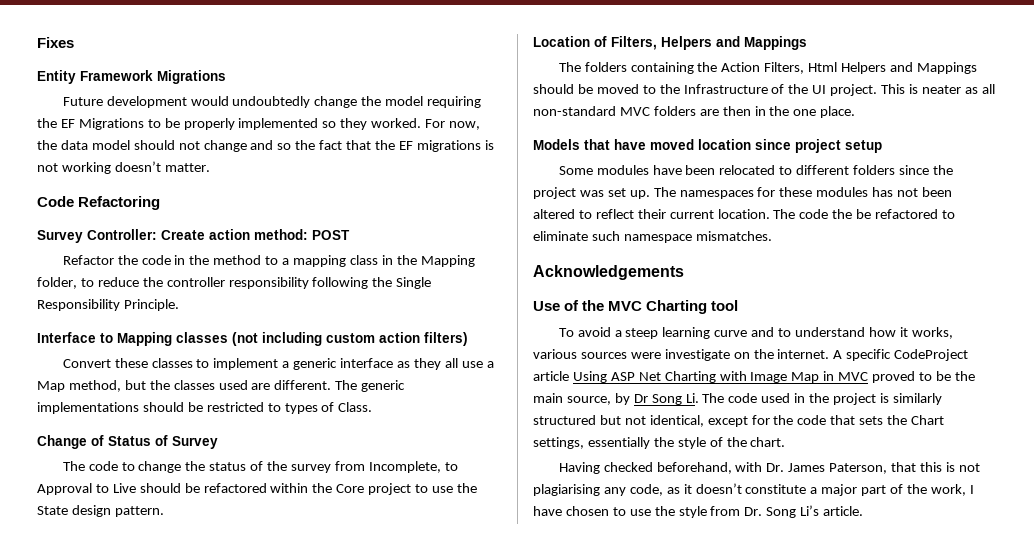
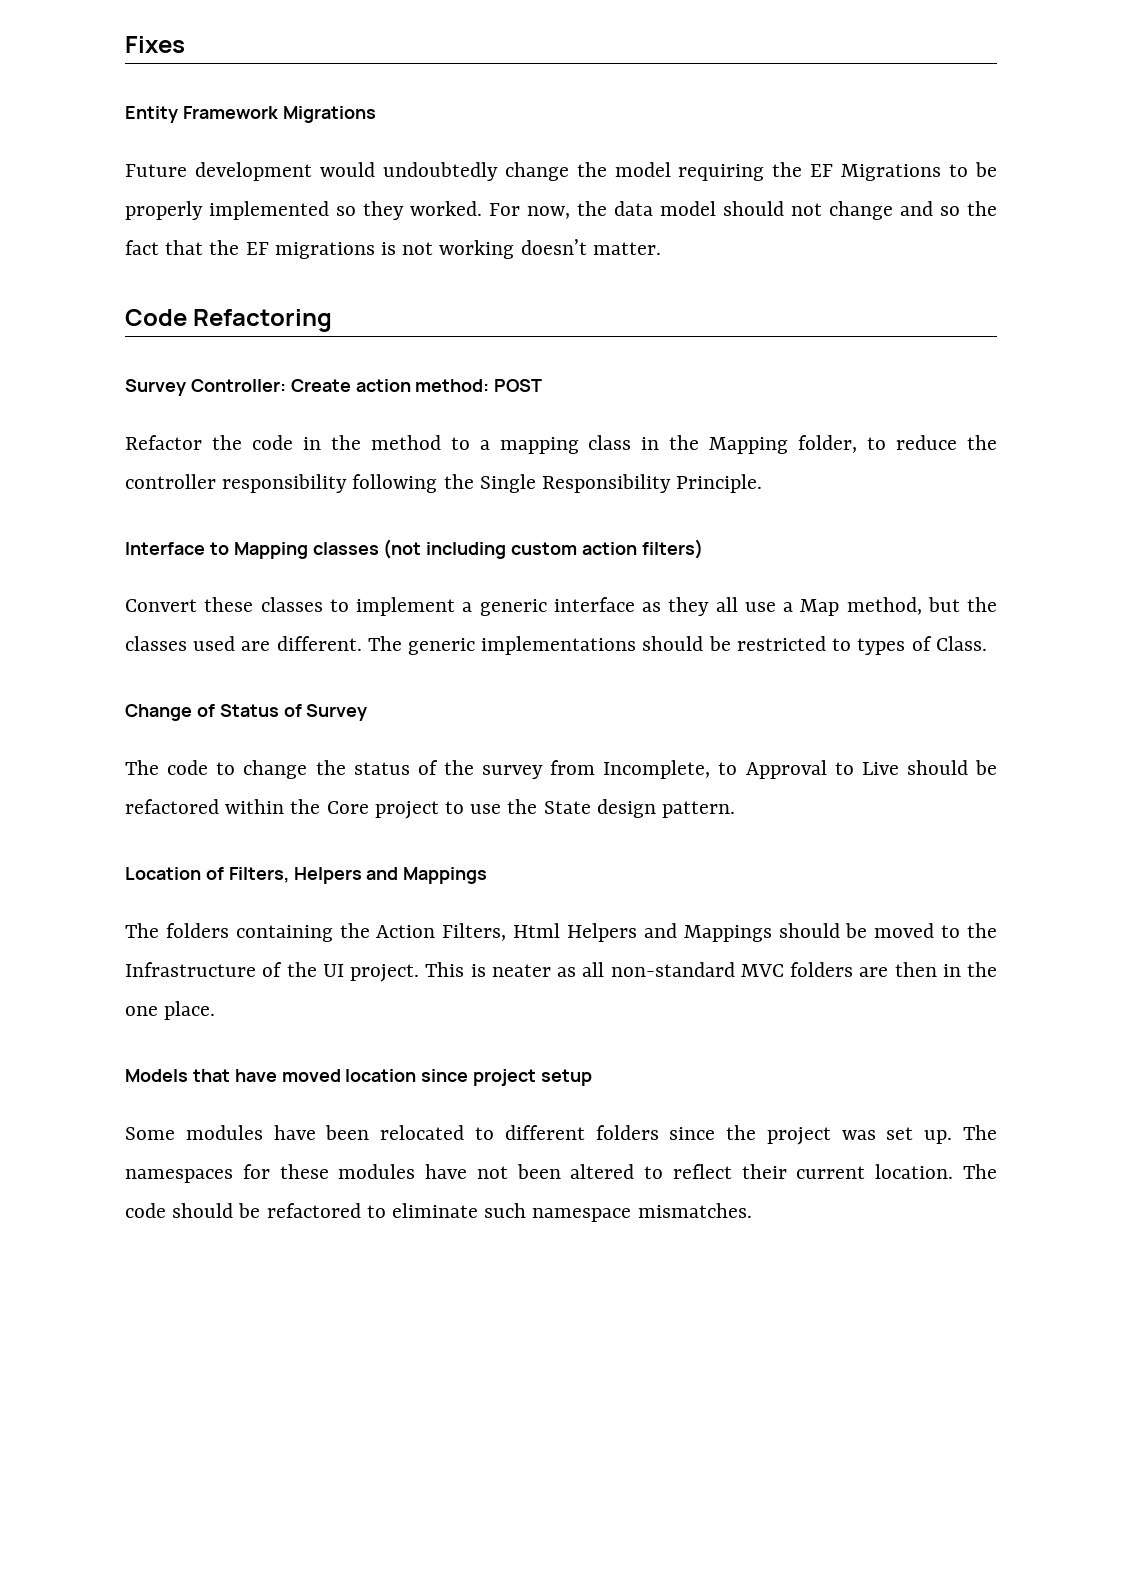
- The namespaces for these modules has not been altered to reflect their current location.
+ The namespaces for these modules have not been altered to reflect their current location.
- The code the be refactored to eliminate such namespace mismatches.
+ The code should be refactored to eliminate such namespace mismatches.
- Acknowledgements
- Use of the MVC Charting tool
- To avoid a steep learning curve and to understand how it works, various sources were investigate on the internet. A specific CodeProject article Using ASP Net Charting with Image Map in MVC proved to be the main source, by Dr Song Li. The code used in the project is similarly structured but not identical, except for the code that sets the Chart settings, essentially the style of the chart.
- Having checked beforehand, with Dr. James Paterson, that this is not plagiarising any code, as it doesn’t constitute a major part of the work, I have chosen to use the style from Dr. Song Li’s article.

